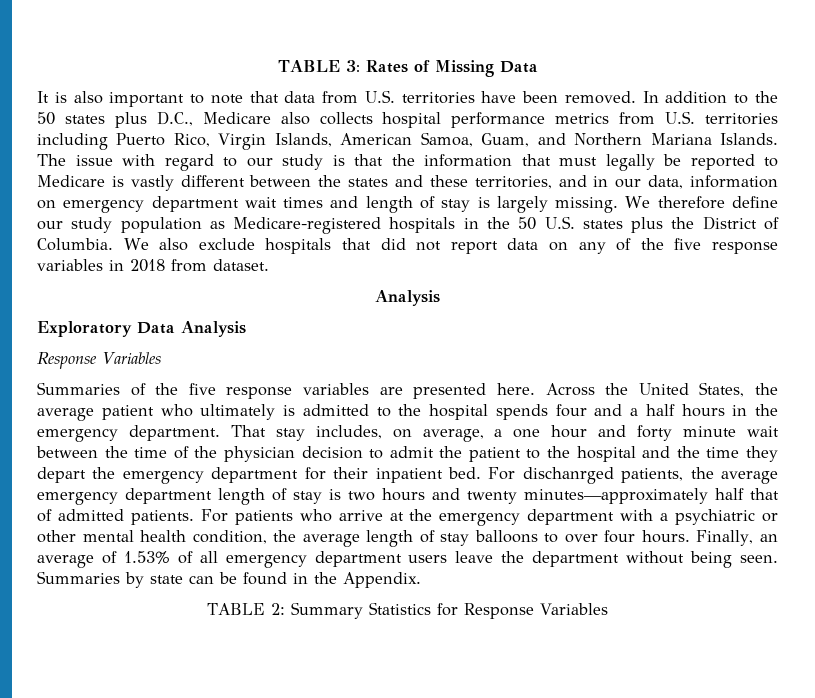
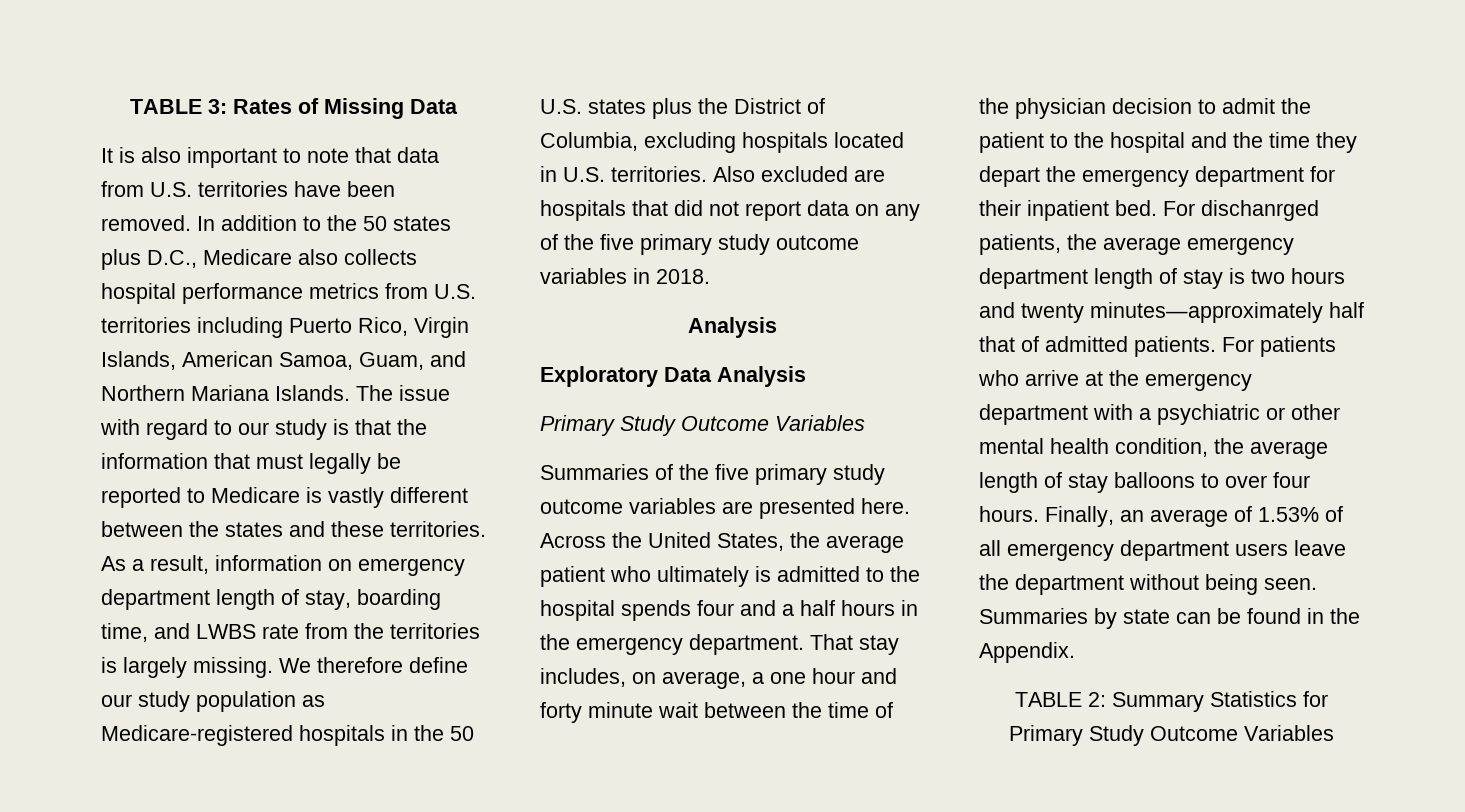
- The issue with regard to our study is that the information that must legally be reported to Medicare is vastly different between the states and these territories, and in our data, information on emergency department wait times and length of stay is largely missing.
+ The issue with regard to our study is that the information that must legally be reported to Medicare is vastly different between the states and these territories. As a result, information on emergency department length of stay, boarding time, and LWBS rate from the territories is largely missing.
- We therefore define our study population as Medicare-registered hospitals in the 50 U.S. states plus the District of Columbia. We also exclude hospitals that did not report data on any of the five response variables in 2018 from dataset.
+ We therefore define our study population as Medicare-registered hospitals in the 50 U.S. states plus the District of Columbia, excluding hospitals located in U.S. territories. Also excluded are hospitals that did not report data on any of the five primary study outcome variables in 2018.
  Exploratory Data Analysis
- Response Variables
+ Primary Study Outcome Variables
- Summaries of the five response variables are presented here.
+ Summaries of the five primary study outcome variables are presented here.
- TABLE 2: Summary Statistics for Response Variables
+ TABLE 2: Summary Statistics for Primary Study Outcome Variables

